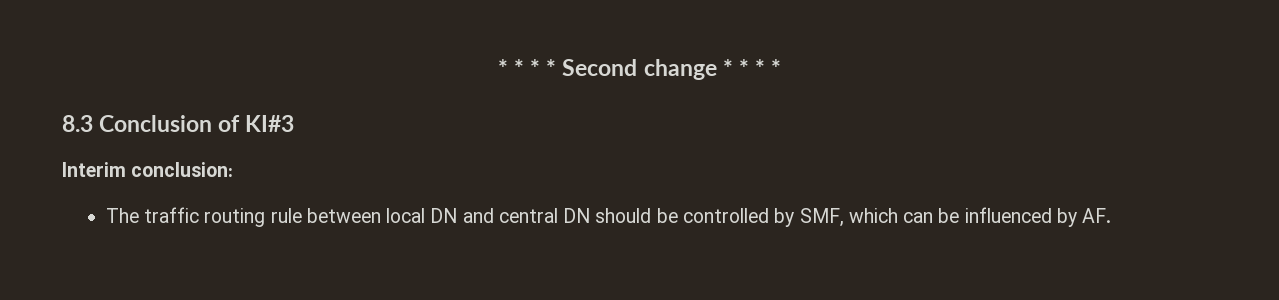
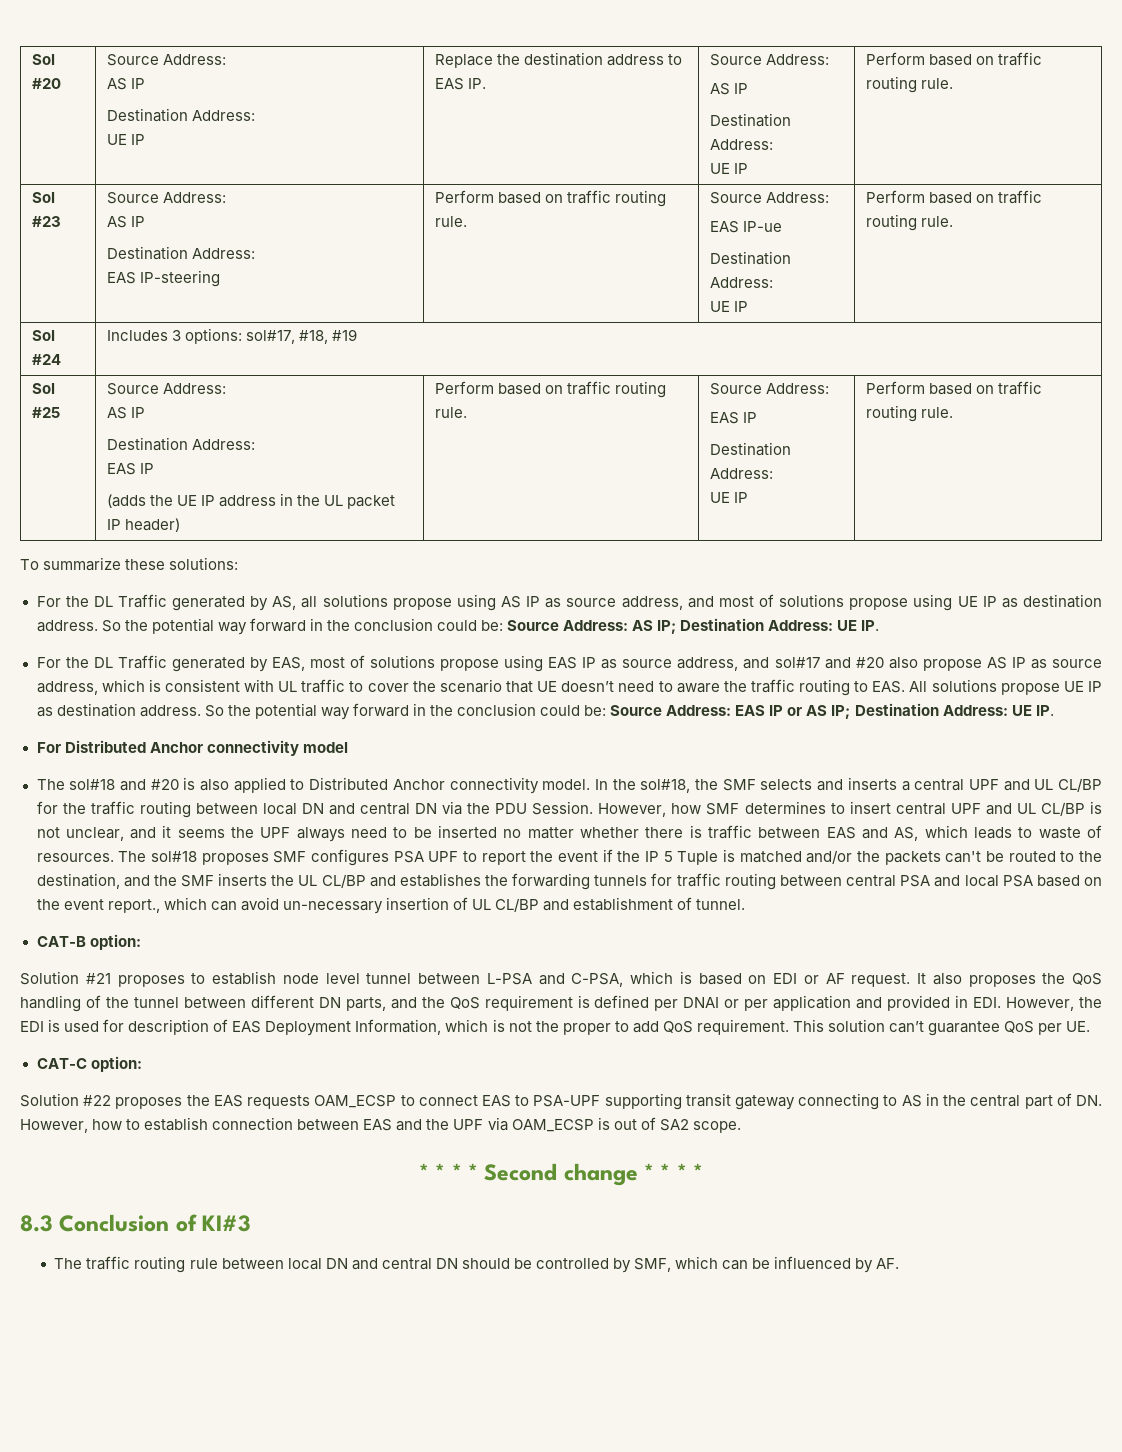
+ Sol #20 | Source Address:
+ AS IP
+ Destination Address:
+ UE IP | Replace the destination address to EAS IP. | Source Address:
+ AS IP
+ Destination Address:
+ UE IP | Perform based on traffic routing rule.
+ Sol #23 | Source Address:
+ AS IP
+ Destination Address:
+ EAS IP-steering | Perform based on traffic routing rule. | Source Address:
+ EAS IP-ue
+ Destination Address:
+ UE IP | Perform based on traffic routing rule.
+ Sol #24 | Includes 3 options: sol#17, #18, #19
+ Sol #25 | Source Address:
+ AS IP
+ Destination Address:
+ EAS IP
+ (adds the UE IP address in the UL packet IP header) | Perform based on traffic routing rule. | Source Address:
+ EAS IP
+ Destination Address:
+ UE IP | Perform based on traffic routing rule.
+ To summarize these solutions:
+ For the DL Traffic generated by AS, all solutions propose using AS IP as source address, and most of solutions propose using UE IP as destination address. So the potential way forward in the conclusion could be: Source Address: AS IP; Destination Address: UE IP.
+ For the DL Traffic generated by EAS, most of solutions propose using EAS IP as source address, and sol#17 and #20 also propose AS IP as source address, which is consistent with UL traffic to cover the scenario that UE doesn’t need to aware the traffic routing to EAS. All solutions propose UE IP as destination address. So the potential way forward in the conclusion could be: Source Address: EAS IP or AS IP; Destination Address: UE IP.
+ For Distributed Anchor connectivity model
+ The sol#18 and #20 is also applied to Distributed Anchor connectivity model. In the sol#18, the SMF selects and inserts a central UPF and UL CL/BP for the traffic routing between local DN and central DN via the PDU Session. However, how SMF determines to insert central UPF and UL CL/BP is not unclear, and it seems the UPF always need to be inserted no matter whether there is traffic between EAS and AS, which leads to waste of resources. The sol#18 proposes SMF configures PSA UPF to report the event if the IP 5 Tuple is matched and/or the packets can't be routed to the destination, and the SMF inserts the UL CL/BP and establishes the forwarding tunnels for traffic routing between central PSA and local PSA based on the event report., which can avoid un-necessary insertion of UL CL/BP and establishment of tunnel.
+ CAT-B option:
+ Solution #21 proposes to establish node level tunnel between L-PSA and C-PSA, which is based on EDI or AF request. It also proposes the QoS handling of the tunnel between different DN parts, and the QoS requirement is defined per DNAI or per application and provided in EDI. However, the EDI is used for description of EAS Deployment Information, which is not the proper to add QoS requirement. This solution can’t guarantee QoS per UE.
+ CAT-C option:
+ Solution #22 proposes the EAS requests OAM_ECSP to connect EAS to PSA-UPF supporting transit gateway connecting to AS in the central part of DN. However, how to establish connection between EAS and the UPF via OAM_ECSP is out of SA2 scope.
- Interim conclusion:

